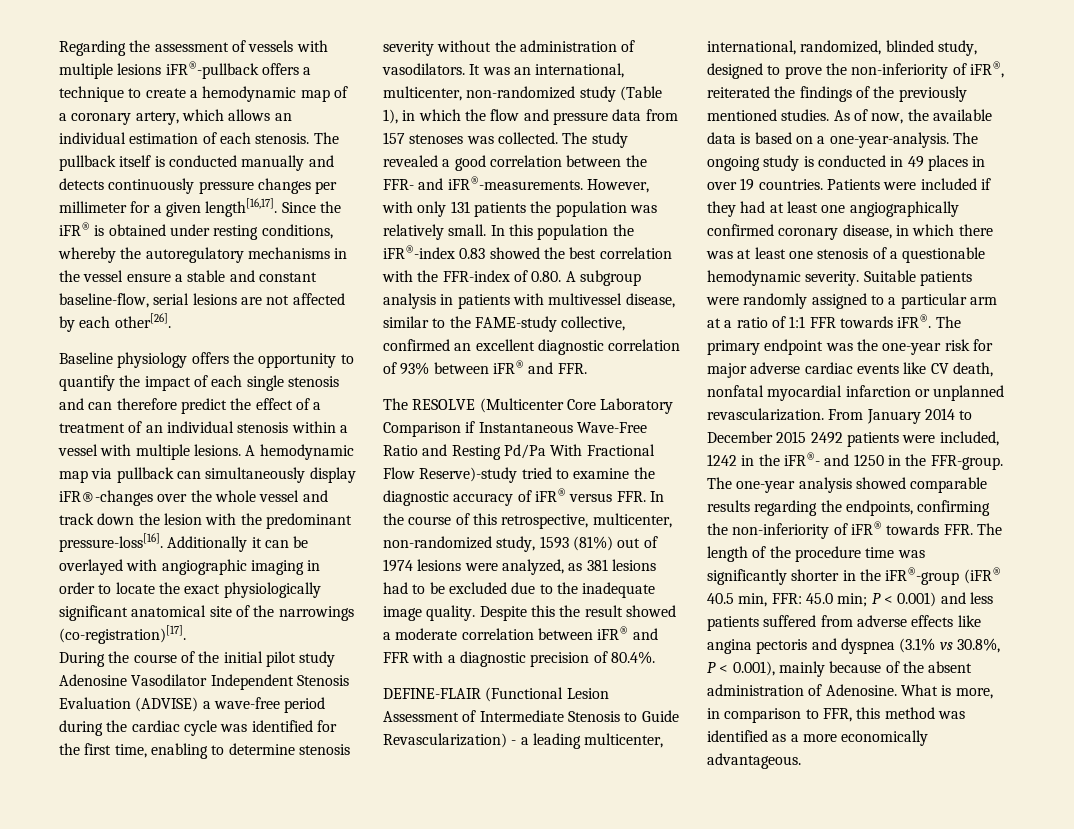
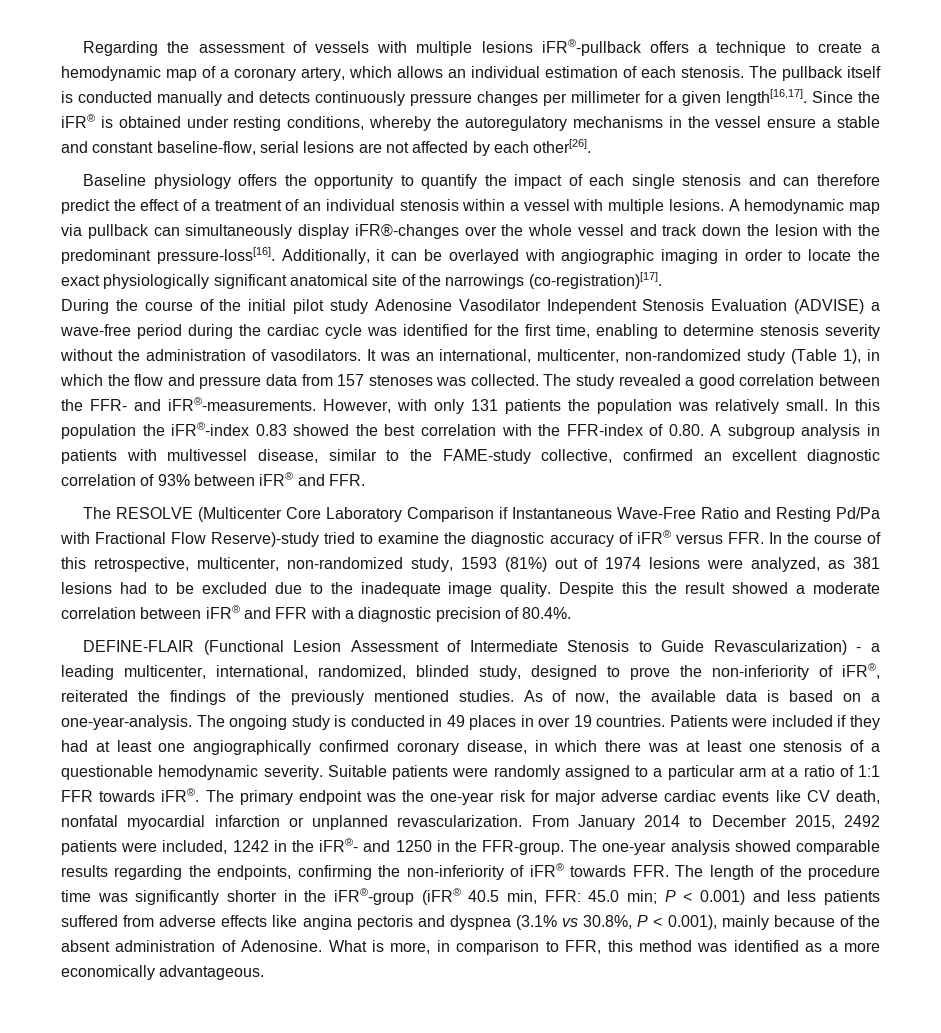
- Additionally it can be overlayed with angiographic imaging in order to locate the exact physiologically significant anatomical site of the narrowings (co-registration)[17].
+ Additionally, it can be overlayed with angiographic imaging in order to locate the exact physiologically significant anatomical site of the narrowings (co-registration)[17].
- The RESOLVE (Multicenter Core Laboratory Comparison if Instantaneous Wave-Free Ratio and Resting Pd/Pa With Fractional Flow Reserve)-study tried to examine the diagnostic accuracy of iFR® versus FFR. In the course of this retrospective, multicenter, non-randomized study, 1593 (81%) out of 1974 lesions were analyzed, as 381 lesions had to be excluded due to the inadequate image quality.
+ The RESOLVE (Multicenter Core Laboratory Comparison if Instantaneous Wave-Free Ratio and Resting Pd/Pa with Fractional Flow Reserve)-study tried to examine the diagnostic accuracy of iFR® versus FFR. In the course of this retrospective, multicenter, non-randomized study, 1593 (81%) out of 1974 lesions were analyzed, as 381 lesions had to be excluded due to the inadequate image quality.
- From January 2014 to December 2015 2492 patients were included, 1242 in the iFR®- and 1250 in the FFR-group.
+ From January 2014 to December 2015, 2492 patients were included, 1242 in the iFR®- and 1250 in the FFR-group.

